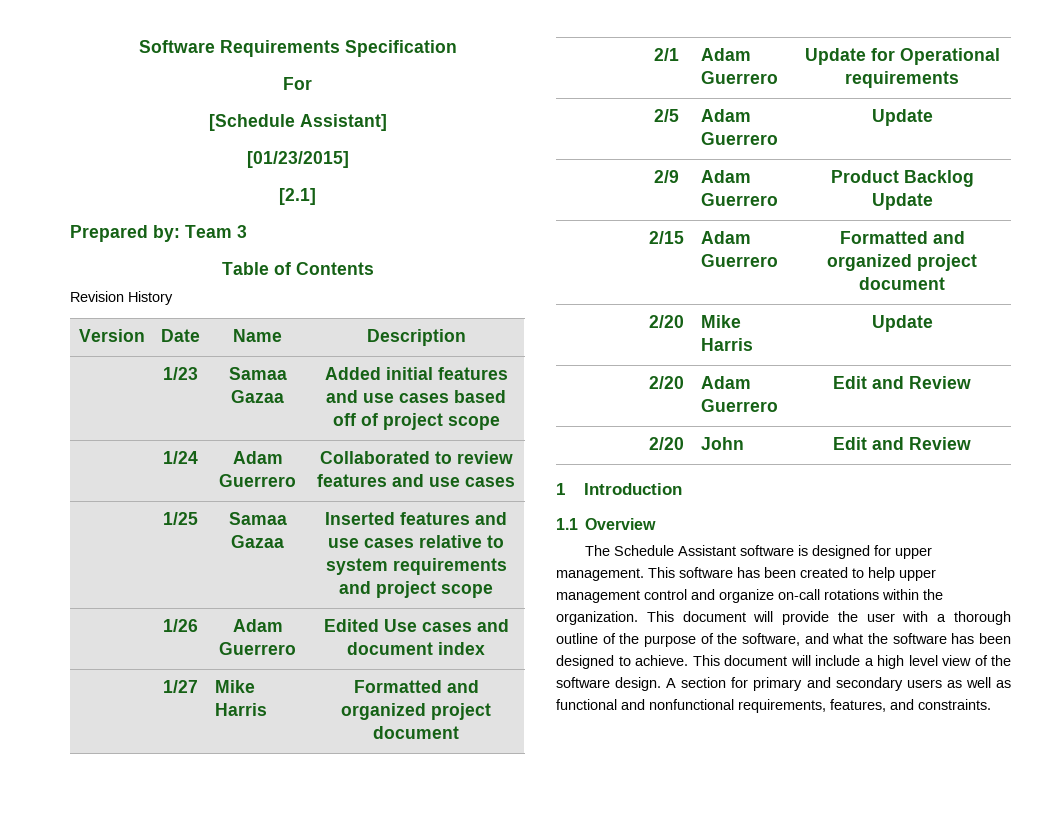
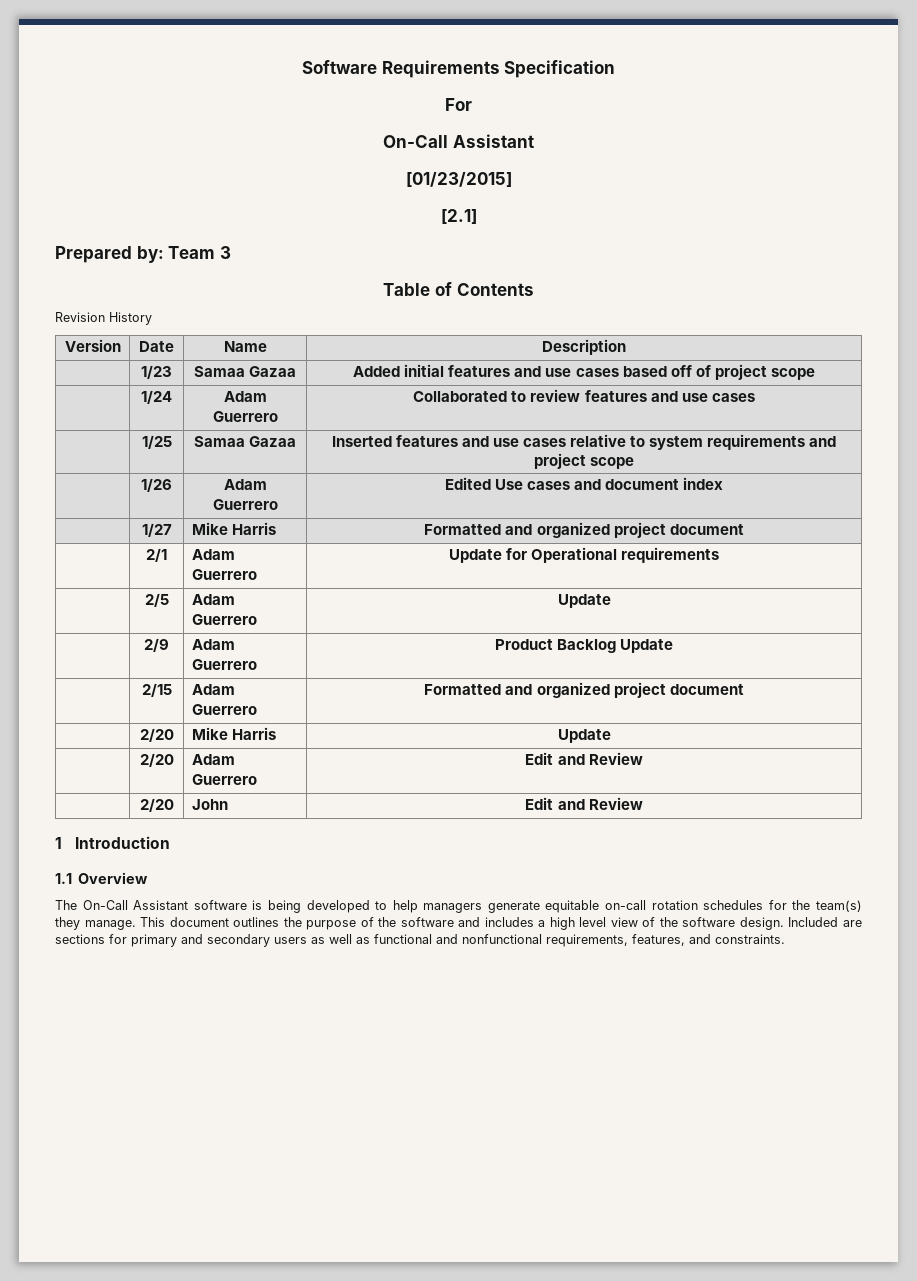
  For
- [Schedule Assistant]
+ On-Call Assistant
- The Schedule Assistant software is designed for upper management. This software has been created to help upper management control and organize on-call rotations within the organization. This document will provide the user with a thorough outline of the purpose of the software, and what the software has been designed to achieve. This document will include a high level view of the software design.
+ The On-Call Assistant software is being developed to help managers generate equitable on-call rotation schedules for the team(s) they manage. This document outlines the purpose of the software and includes a high level view of the software design.
- A section for primary and secondary users as well as functional and nonfunctional requirements, features, and constraints.
+ Included are sections for primary and secondary users as well as functional and nonfunctional requirements, features, and constraints.

